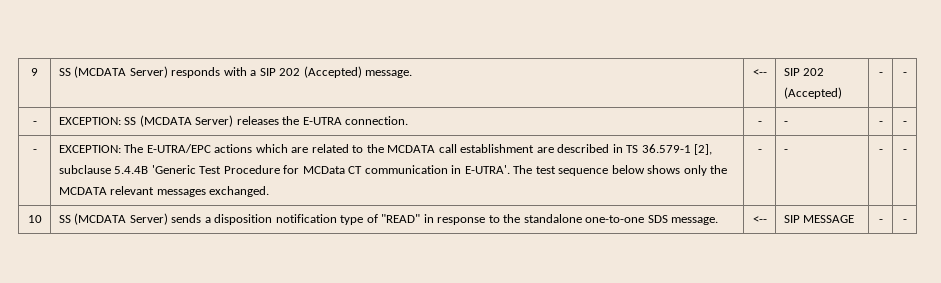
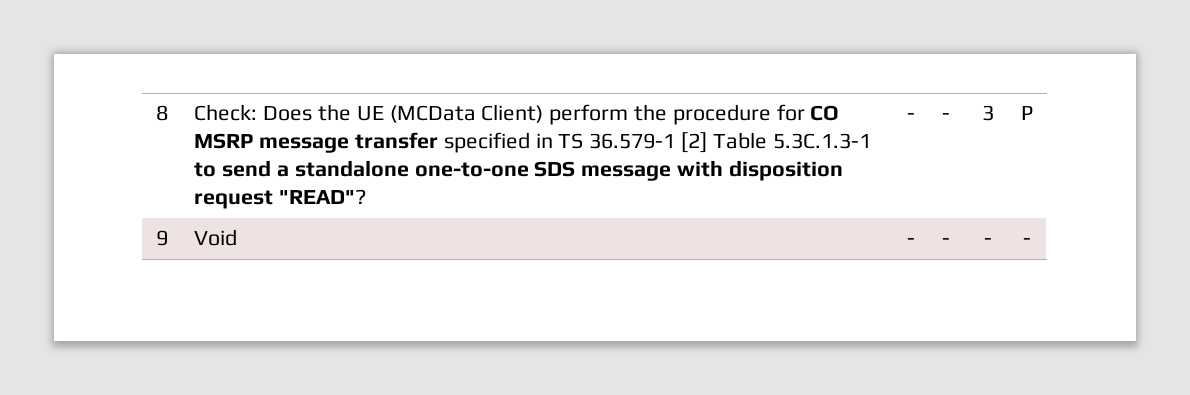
- 9 | SS (MCDATA Server) responds with a SIP 202 (Accepted) message. | <-- | SIP 202 (Accepted) | - | -
- - | EXCEPTION: SS (MCDATA Server) releases the E-UTRA connection. | - | - | - | -
- - | EXCEPTION: The E-UTRA/EPC actions which are related to the MCDATA call establishment are described in TS 36.579-1 [2], subclause 5.4.4B 'Generic Test Procedure for MCData CT communication in E-UTRA'. The test sequence below shows only the MCDATA relevant messages exchanged. | - | - | - | -
- 10 | SS (MCDATA Server) sends a disposition notification type of "READ" in response to the standalone one-to-one SDS message. | <-- | SIP MESSAGE | - | -
+ 8 | Check: Does the UE (MCData Client) perform the procedure for CO MSRP message transfer specified in TS 36.579-1 [2] Table 5.3C.1.3-1 to send a standalone one-to-one SDS message with disposition request "READ"? | - | - | 3 | P
+ 9 | Void | - | - | - | -

